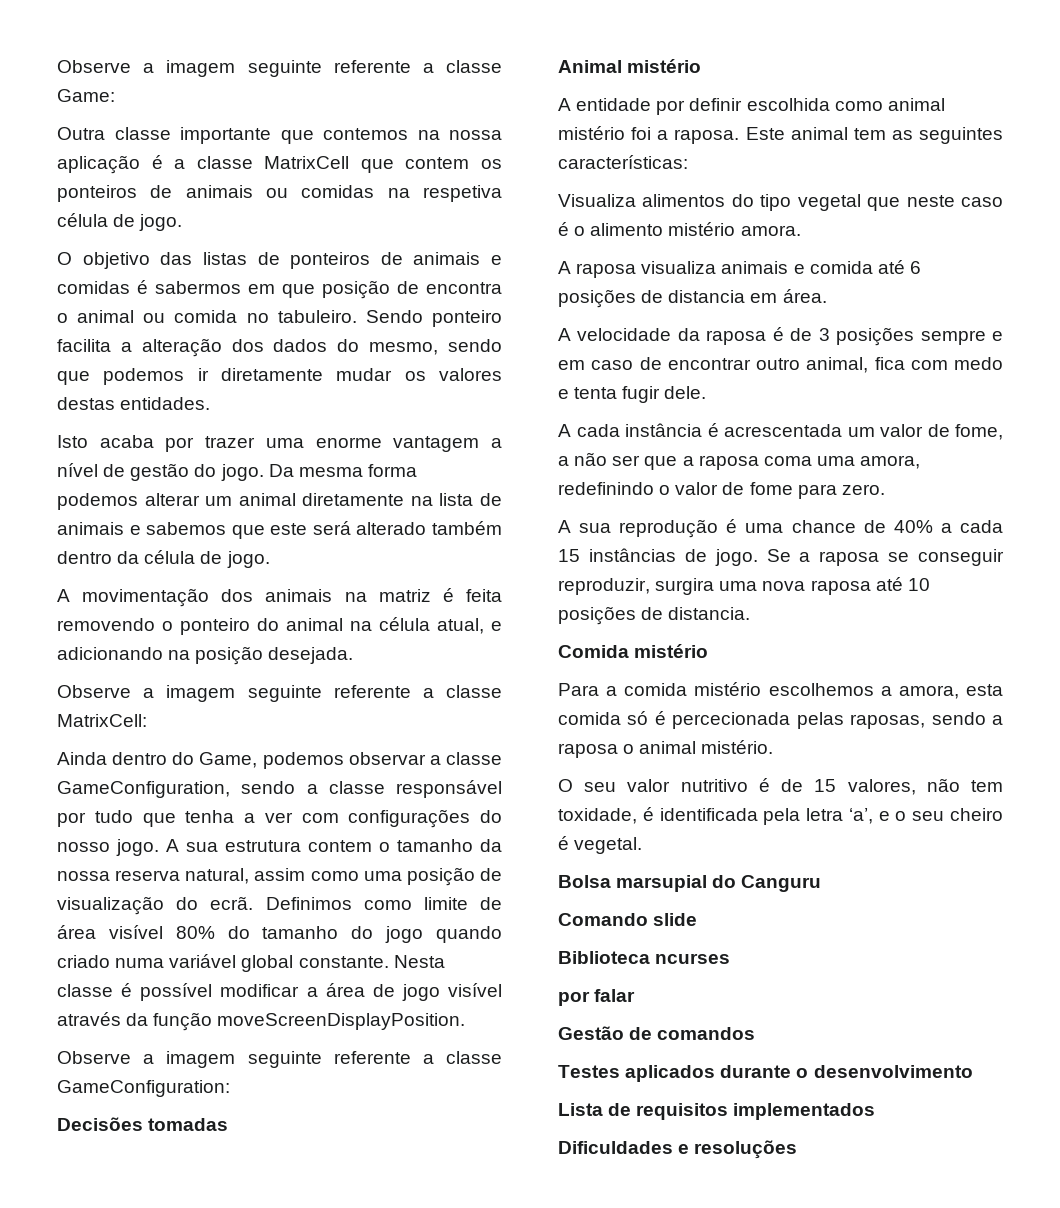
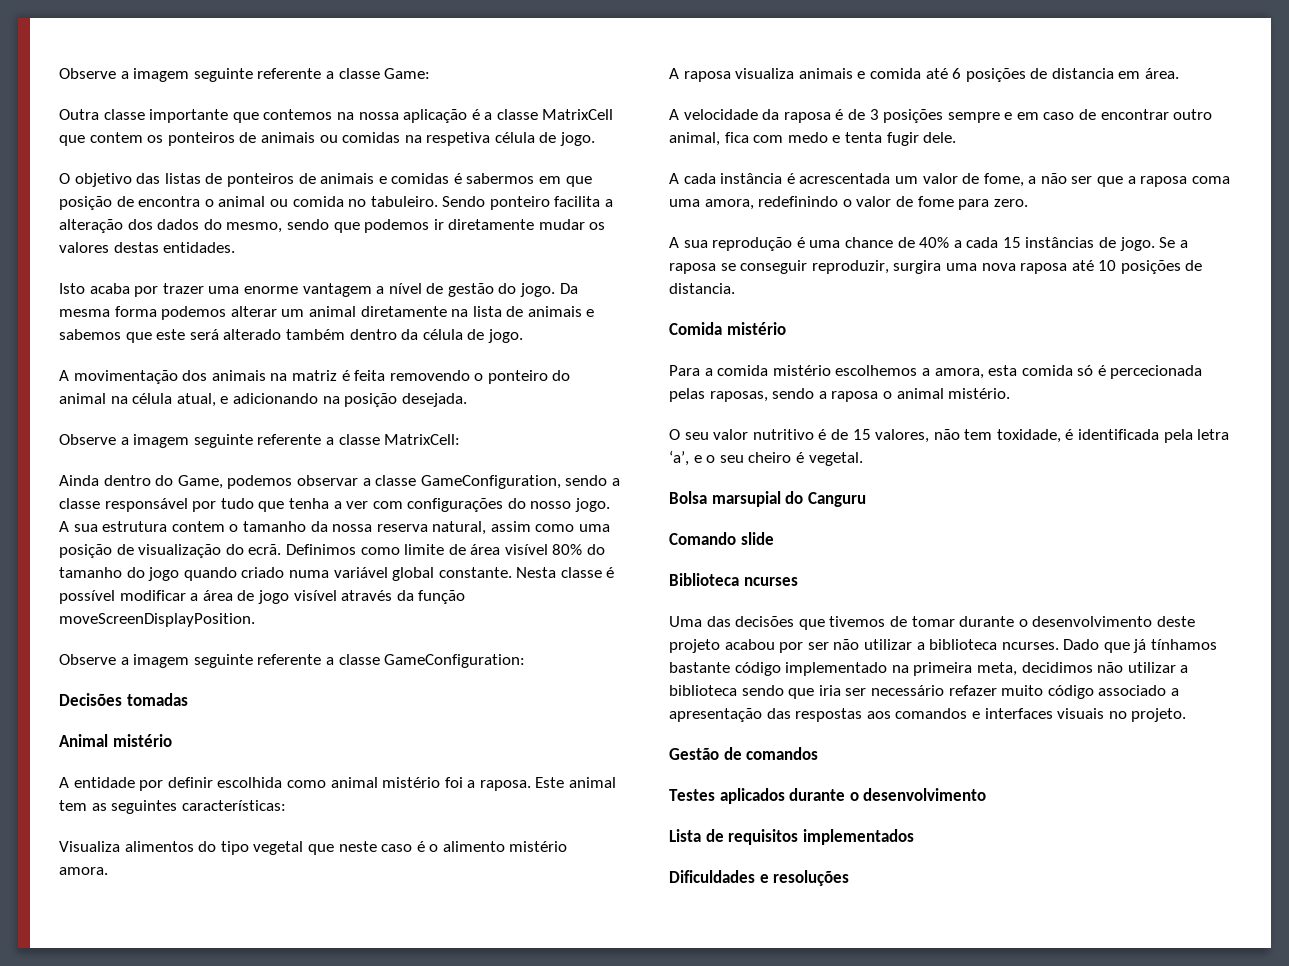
- por falar
+ Uma das decisões que tivemos de tomar durante o desenvolvimento deste projeto acabou por ser não utilizar a biblioteca ncurses. Dado que já tínhamos bastante código implementado na primeira meta, decidimos não utilizar a biblioteca sendo que iria ser necessário refazer muito código associado a apresentação das respostas aos comandos e interfaces visuais no projeto.

